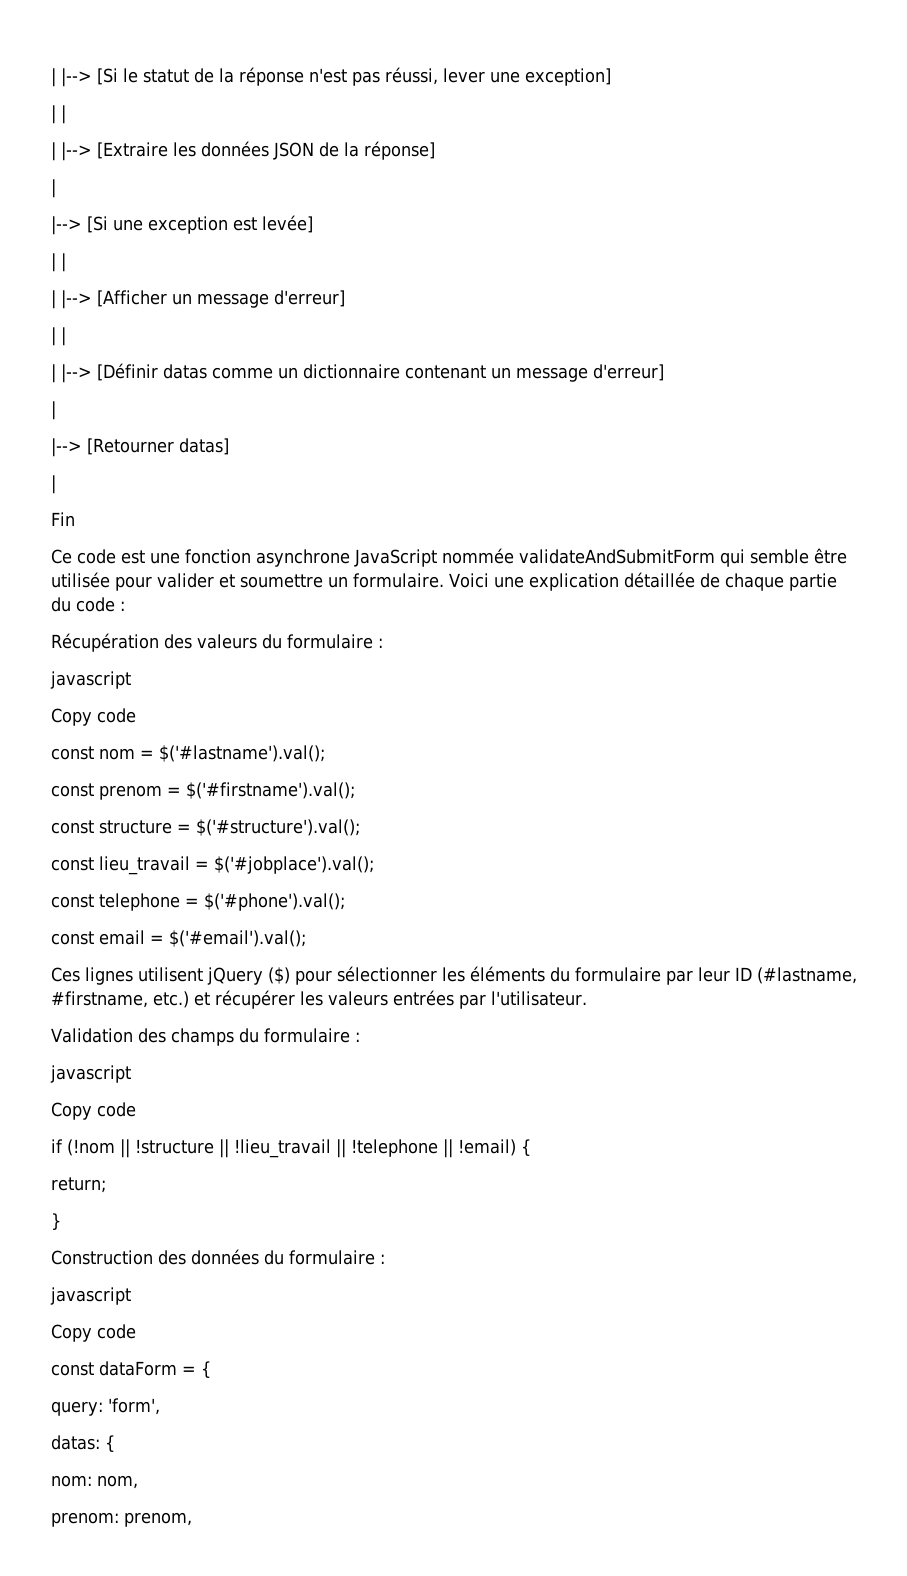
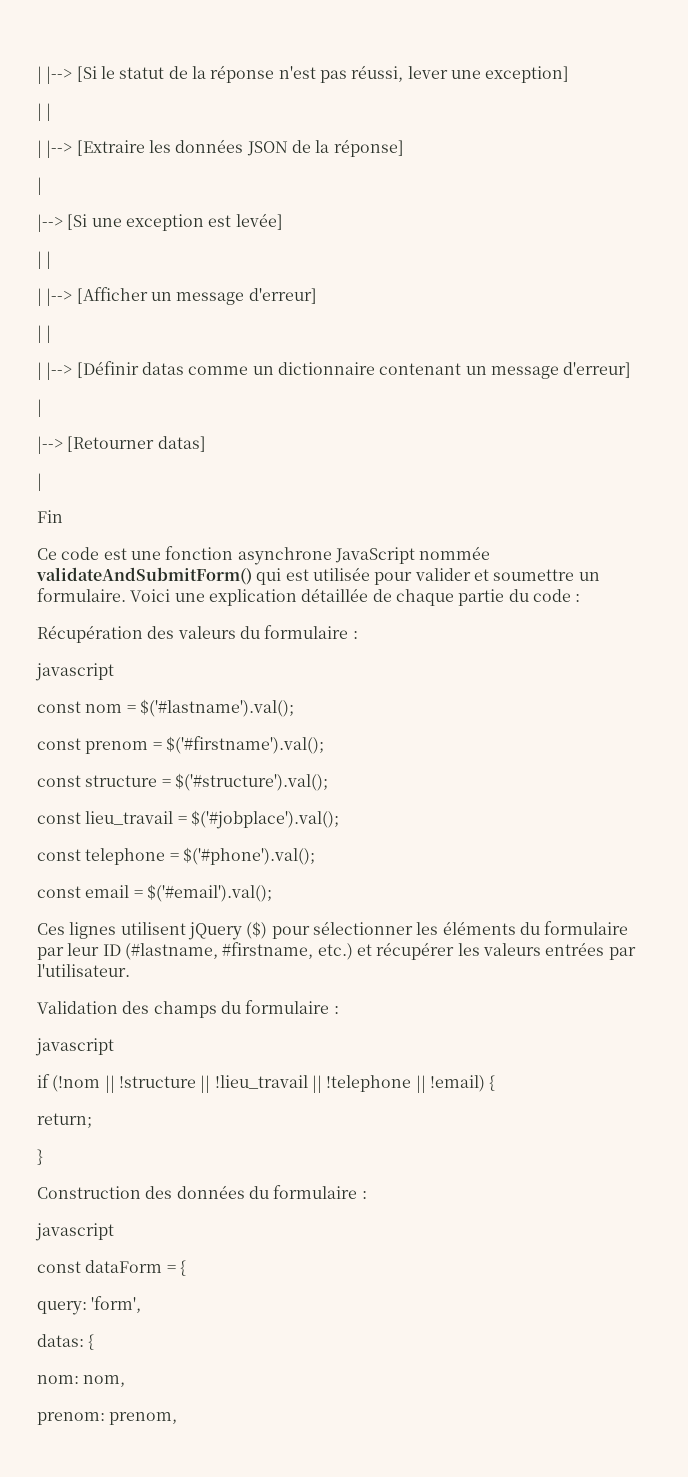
- Ce code est une fonction asynchrone JavaScript nommée validateAndSubmitForm qui semble être utilisée pour valider et soumettre un formulaire.
+ Ce code est une fonction asynchrone JavaScript nommée validateAndSubmitForm() qui est utilisée pour valider et soumettre un formulaire.
  Récupération des valeurs du formulaire :
  javascript
- Copy code
  Validation des champs du formulaire :
  javascript
- Copy code
  Construction des données du formulaire :
  javascript
- Copy code

